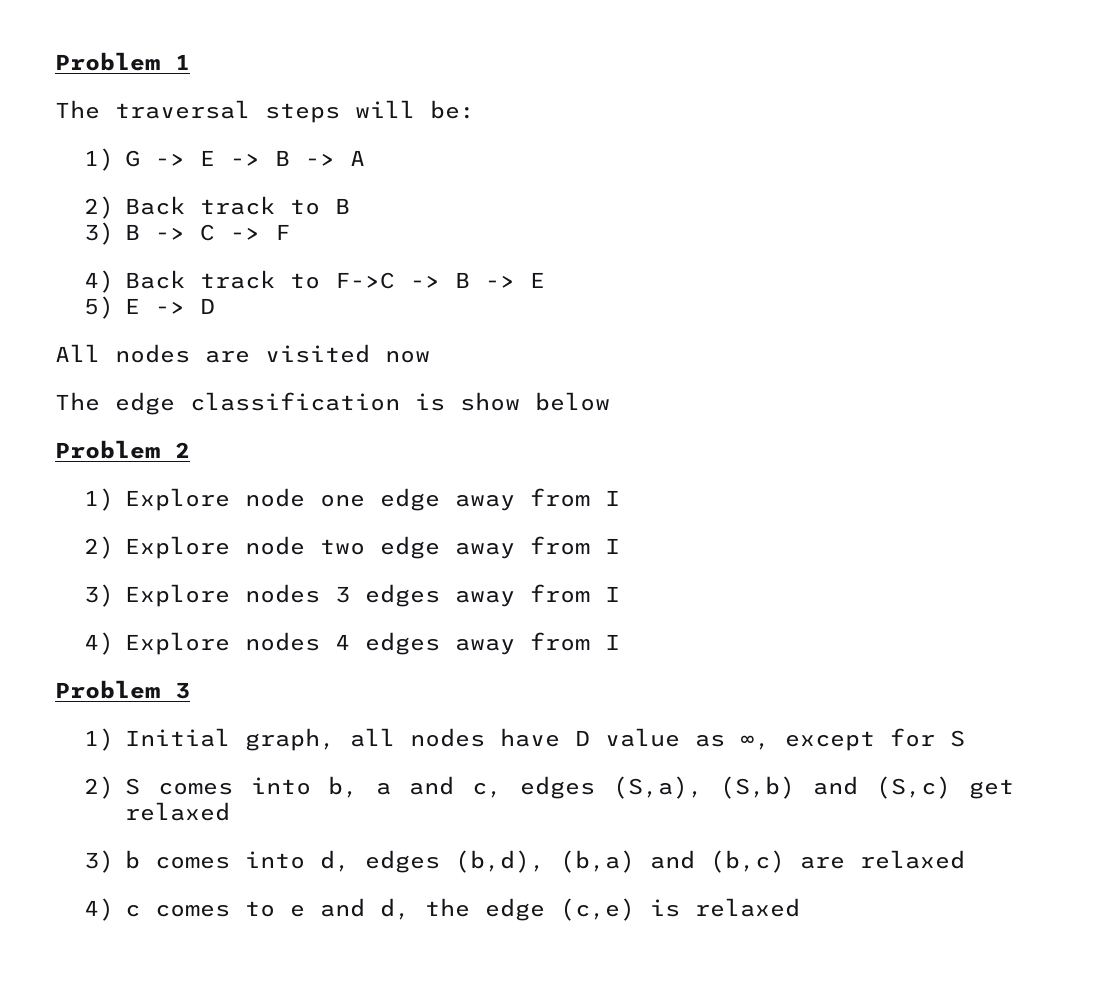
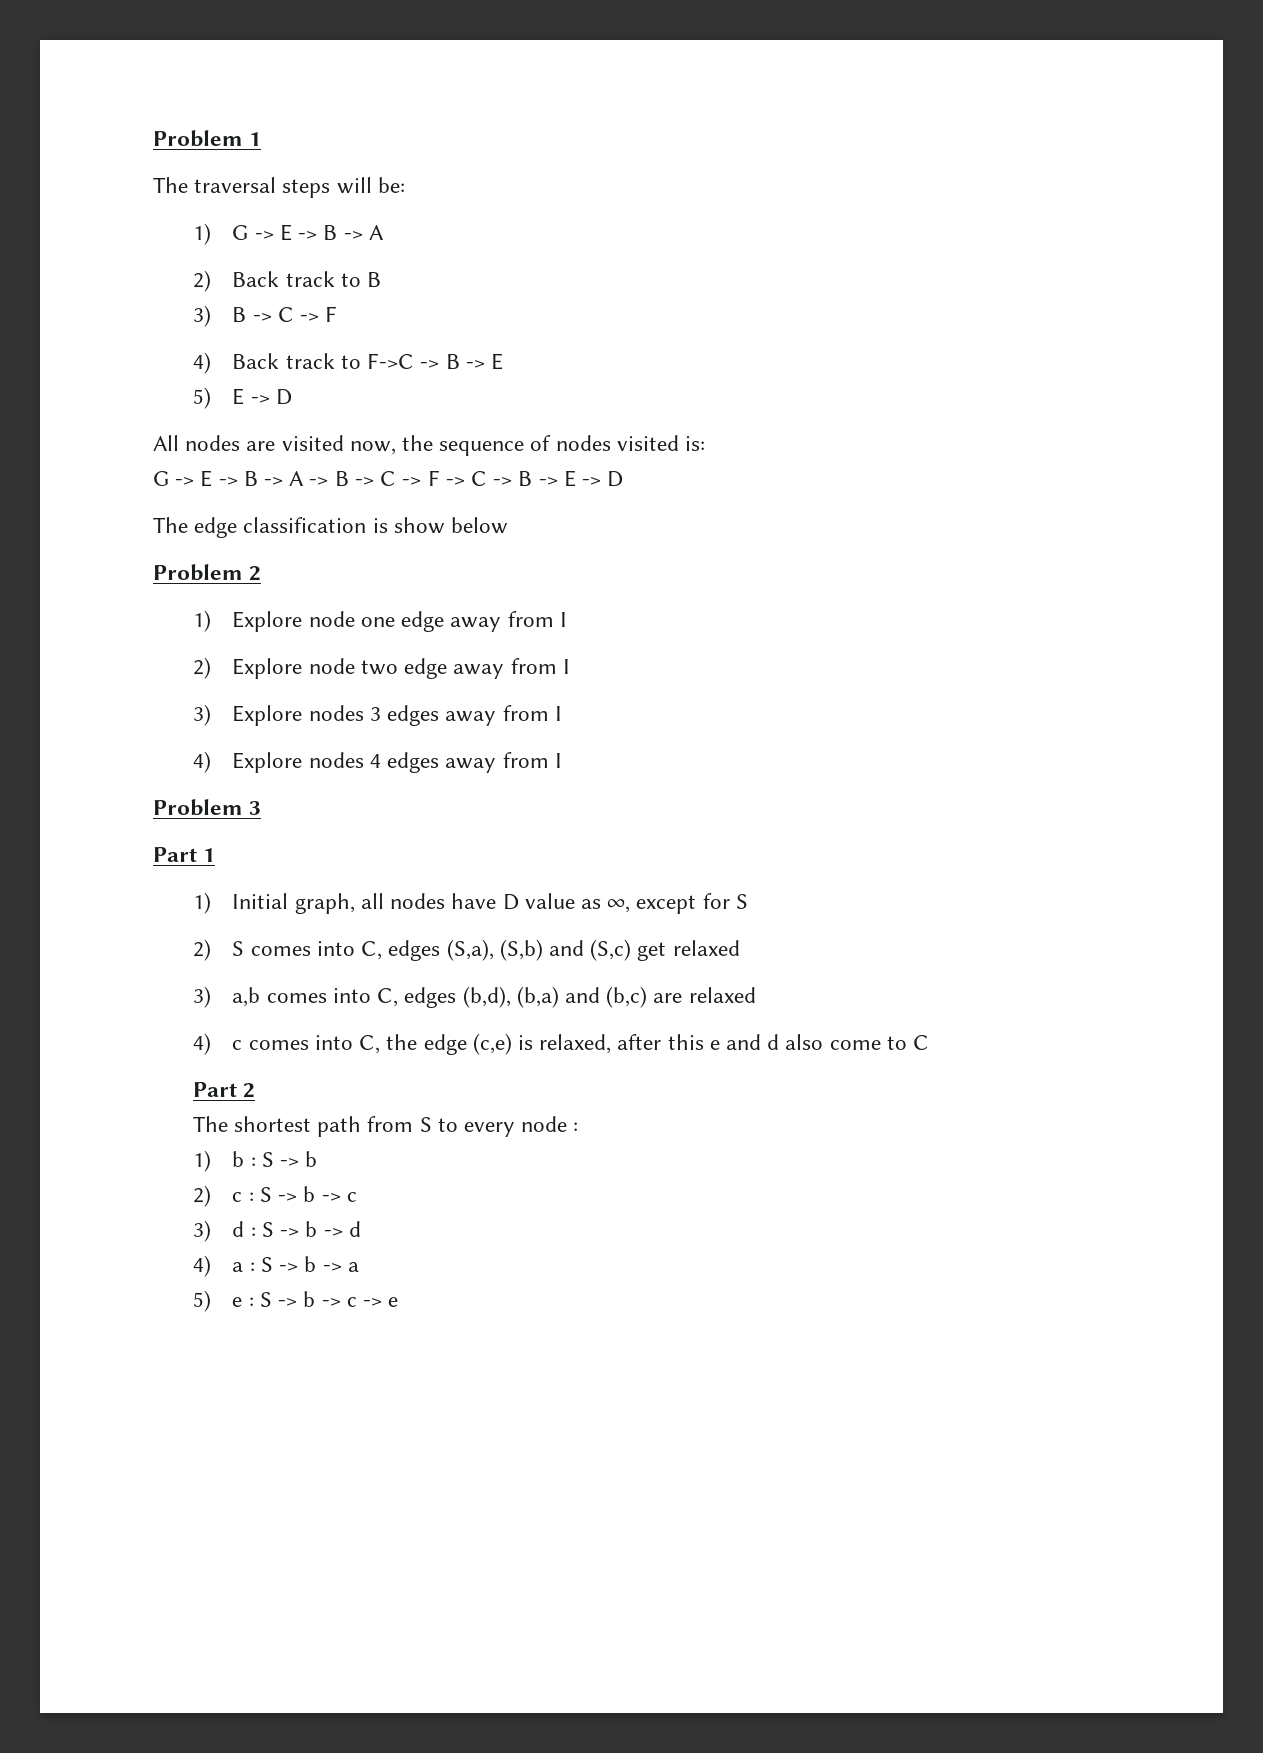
- All nodes are visited now
+ All nodes are visited now, the sequence of nodes visited is:
+ G -> E -> B -> A -> B -> C -> F -> C -> B -> E -> D
+ Part 1
- 2) S comes into b, a and c, edges (S,a), (S,b) and (S,c) get relaxed
+ 2) S comes into C, edges (S,a), (S,b) and (S,c) get relaxed
- 3) b comes into d, edges (b,d), (b,a) and (b,c) are relaxed
+ 3) a,b comes into C, edges (b,d), (b,a) and (b,c) are relaxed
- 4) c comes to e and d, the edge (c,e) is relaxed
+ 4) c comes into C, the edge (c,e) is relaxed, after this e and d also come to C
+ Part 2
+ The shortest path from S to every node :
+ 1) b : S -> b
+ 2) c : S -> b -> c
+ 3) d : S -> b -> d
+ 4) a : S -> b -> a
+ 5) e : S -> b -> c -> e

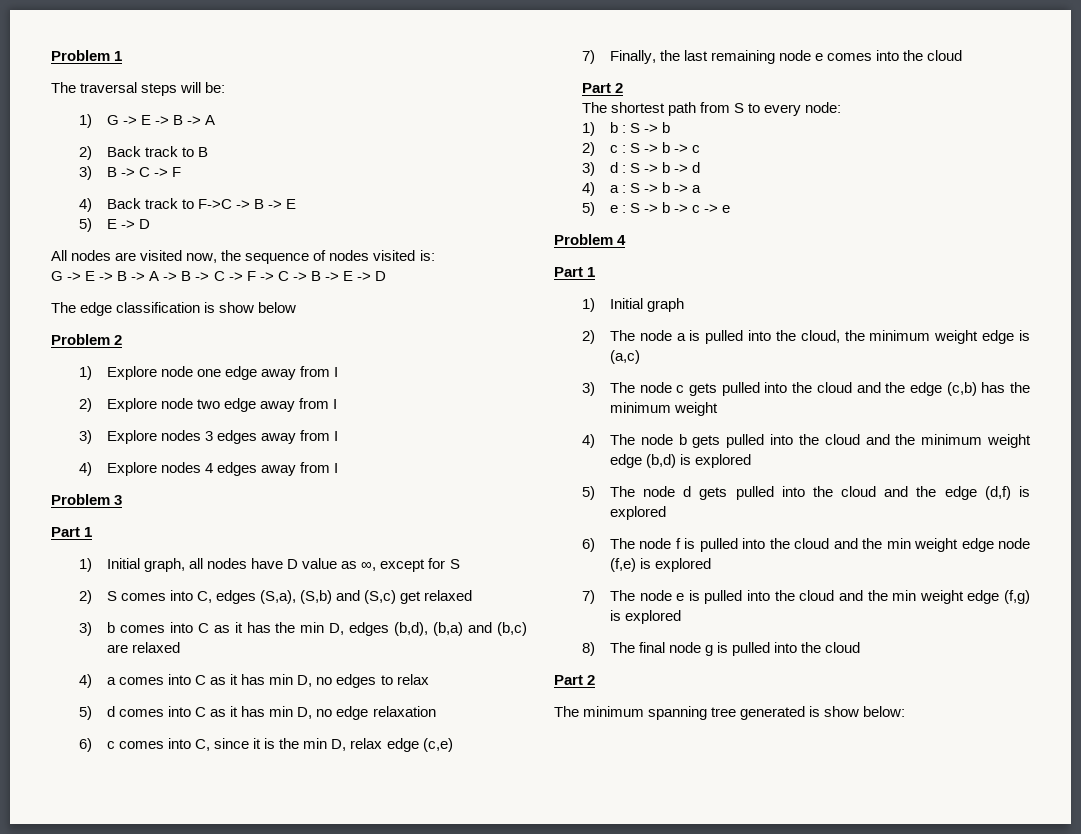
- 3) a,b comes into C, edges (b,d), (b,a) and (b,c) are relaxed
+ 3) b comes into C as it has the min D, edges (b,d), (b,a) and (b,c) are relaxed
- 4) c comes into C, the edge (c,e) is relaxed, after this e and d also come to C
+ 4) a comes into C as it has min D, no edges to relax
+ 5) d comes into C as it has min D, no edge relaxation
+ 6) c comes into C, since it is the min D, relax edge (c,e)
+ 7) Finally, the last remaining node e comes into the cloud
- The shortest path from S to every node :
+ The shortest path from S to every node:
+ Problem 4
+ Part 1
+ 1) Initial graph
+ 2) The node a is pulled into the cloud, the minimum weight edge is (a,c)
+ 3) The node c gets pulled into the cloud and the edge (c,b) has the minimum weight
+ 4) The node b gets pulled into the cloud and the minimum weight edge (b,d) is explored
+ 5) The node d gets pulled into the cloud and the edge (d,f) is explored
+ 6) The node f is pulled into the cloud and the min weight edge node (f,e) is explored
+ 7) The node e is pulled into the cloud and the min weight edge (f,g) is explored
+ 8) The final node g is pulled into the cloud
+ Part 2
+ The minimum spanning tree generated is show below:

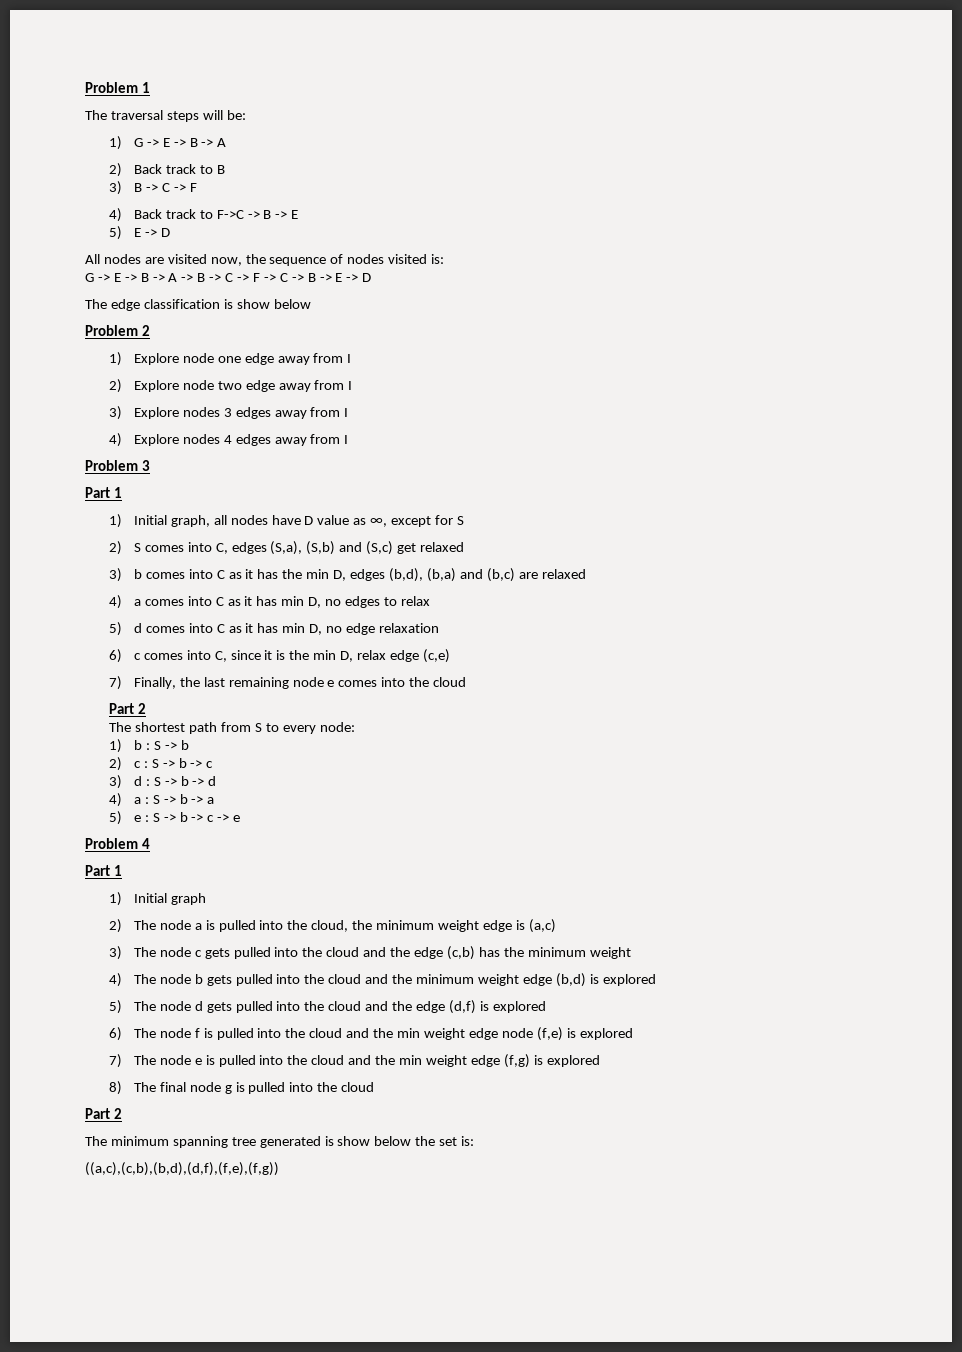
- The minimum spanning tree generated is show below:
+ The minimum spanning tree generated is show below the set is:
+ ((a,c),(c,b),(b,d),(d,f),(f,e),(f,g))

